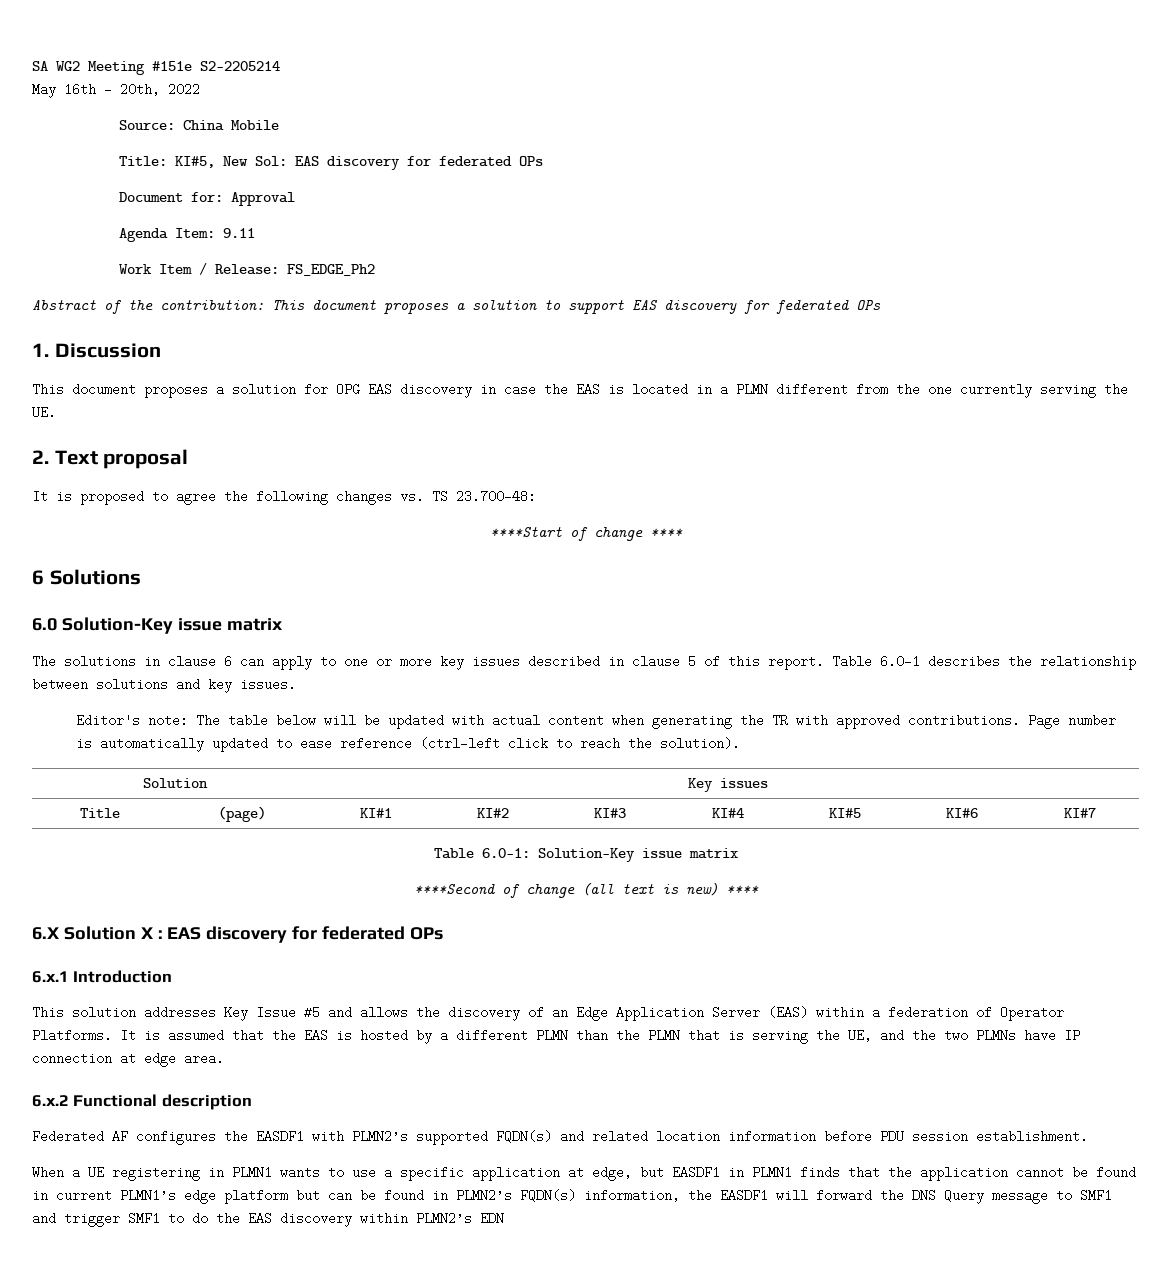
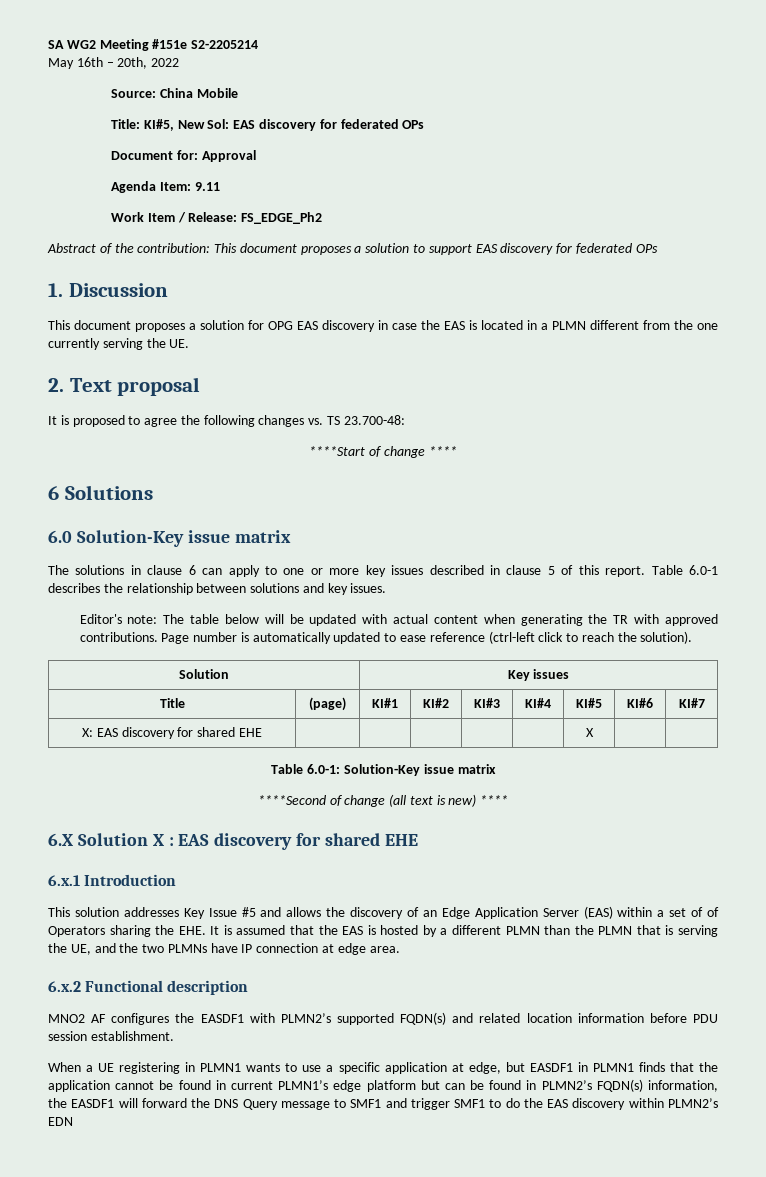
+ X: EAS discovery for shared EHE | | | | | | X | |
- 6.X Solution X : EAS discovery for federated OPs
+ 6.X Solution X : EAS discovery for shared EHE
- This solution addresses Key Issue #5 and allows the discovery of an Edge Application Server (EAS) within a federation of Operator Platforms. It is assumed that the EAS is hosted by a different PLMN than the PLMN that is serving the UE, and the two PLMNs have IP connection at edge area.
+ This solution addresses Key Issue #5 and allows the discovery of an Edge Application Server (EAS) within a set of of Operators sharing the EHE. It is assumed that the EAS is hosted by a different PLMN than the PLMN that is serving the UE, and the two PLMNs have IP connection at edge area.
- Federated AF configures the EASDF1 with PLMN2’s supported FQDN(s) and related location information before PDU session establishment.
+ MNO2 AF configures the EASDF1 with PLMN2’s supported FQDN(s) and related location information before PDU session establishment.

